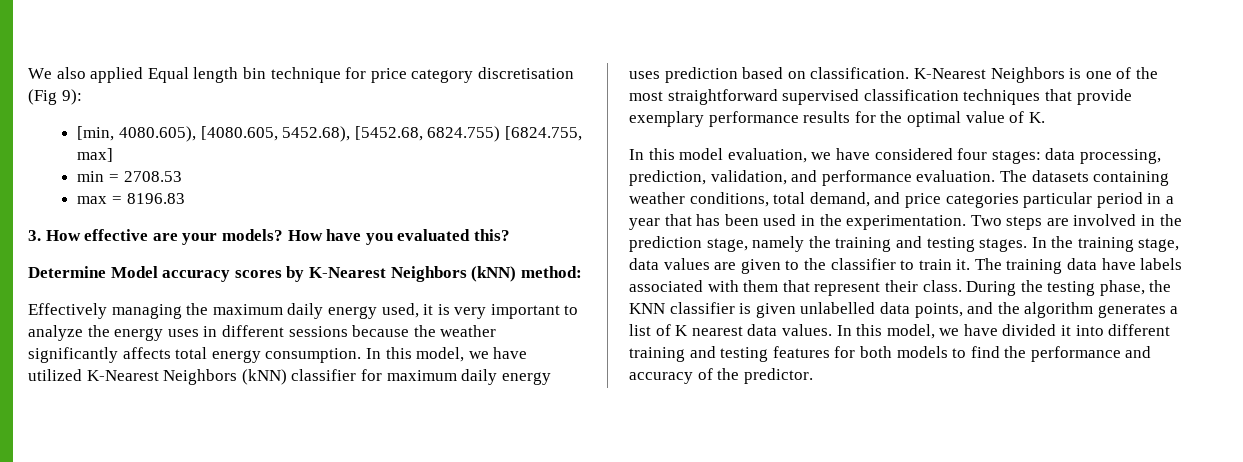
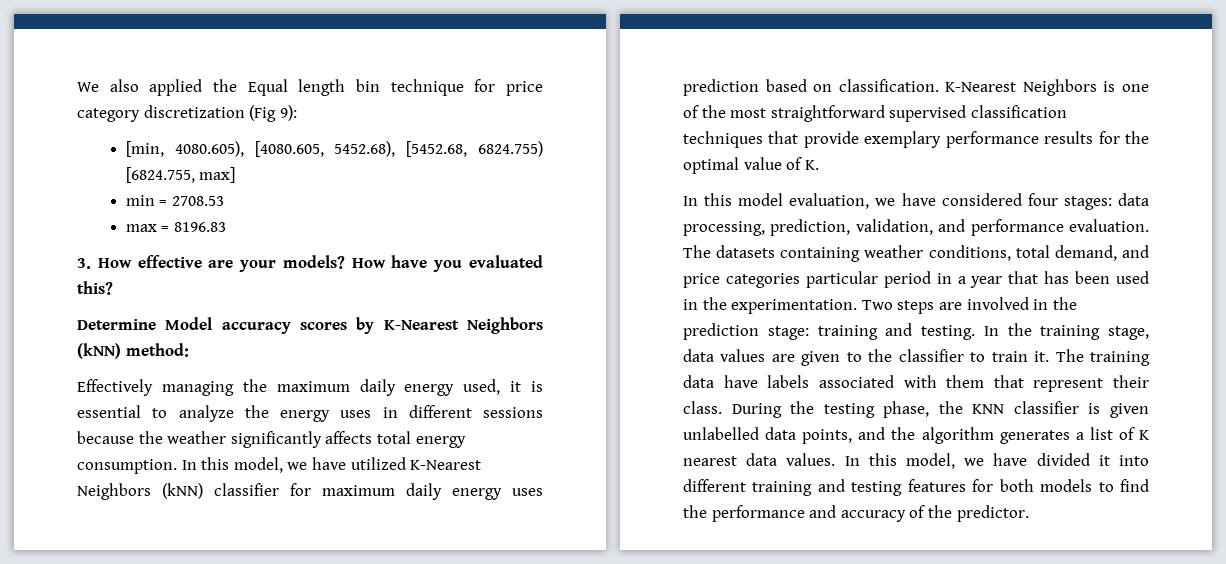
- We also applied Equal length bin technique for price category discretisation (Fig 9):
+ We also applied the Equal length bin technique for price category discretization (Fig 9):
- Effectively managing the maximum daily energy used, it is very important to analyze the energy uses in different sessions because the weather significantly affects total energy consumption.
+ Effectively managing the maximum daily energy used, it is essential to analyze the energy uses in different sessions because the weather significantly affects total energy consumption.
- Two steps are involved in the prediction stage, namely the training and testing stages.
+ Two steps are involved in the prediction stage: training and testing.

